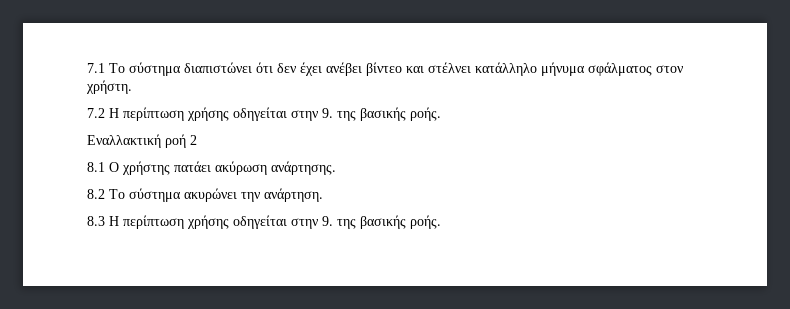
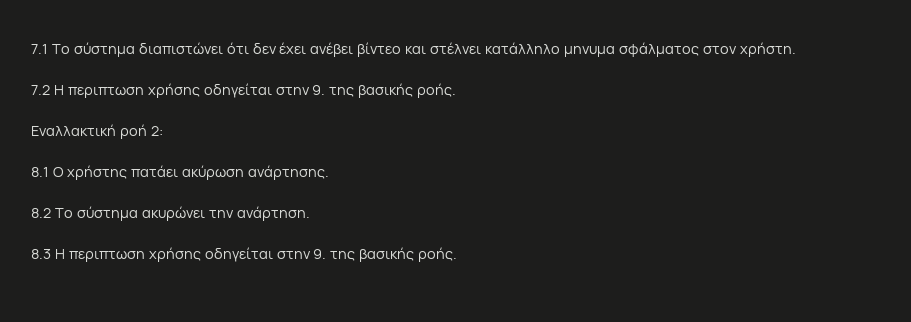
- 7.1 Το σύστημα διαπιστώνει ότι δεν έχει ανέβει βίντεο και στέλνει κατάλληλο μήνυμα σφάλματος στον χρήστη.
+ 7.1 Το σύστημα διαπιστώνει ότι δεν έχει ανέβει βίντεο και στέλνει κατάλληλο μηνυμα σφάλματος στον χρήστη.
- 7.2 Η περίπτωση χρήσης οδηγείται στην 9. της βασικής ροής.
+ 7.2 Η περιπτωση χρήσης οδηγείται στην 9. της βασικής ροής.
- Εναλλακτική ροή 2
+ Εναλλακτική ροή 2:
- 8.3 Η περίπτωση χρήσης οδηγείται στην 9. της βασικής ροής.
+ 8.3 Η περιπτωση χρήσης οδηγείται στην 9. της βασικής ροής.

